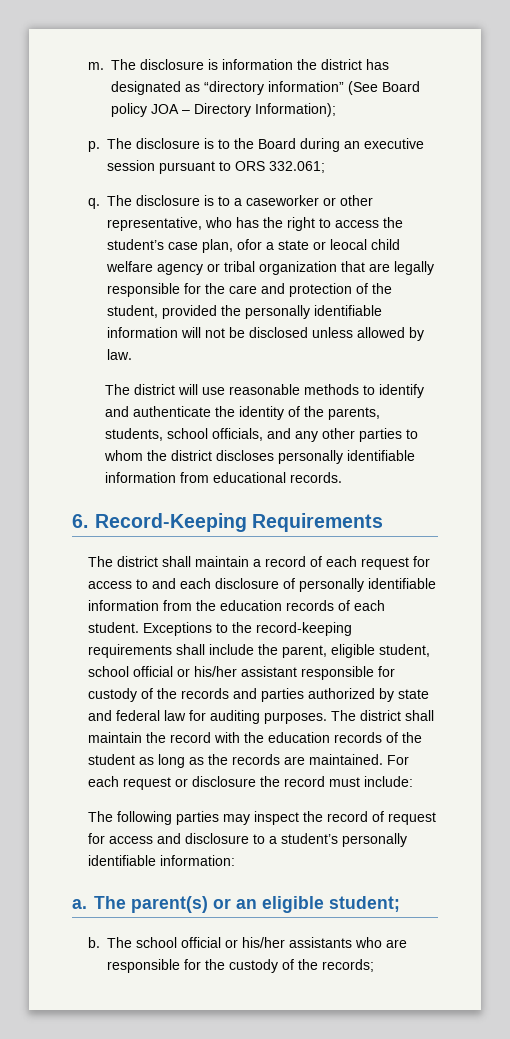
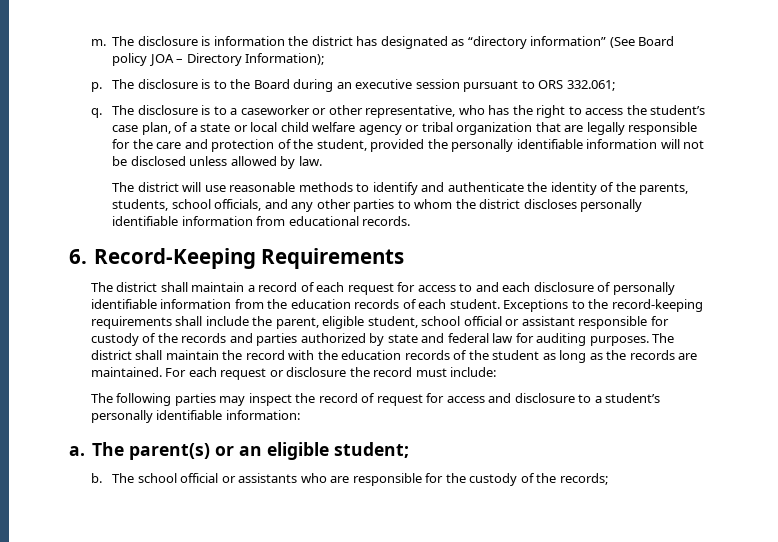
- The disclosure is to a caseworker or other representative, who has the right to access the student’s case plan, ofor a state or leocal child welfare agency or tribal organization that are legally responsible for the care and protection of the student, provided the personally identifiable information will not be disclosed unless allowed by law.
+ The disclosure is to a caseworker or other representative, who has the right to access the student’s case plan, of a state or local child welfare agency or tribal organization that are legally responsible for the care and protection of the student, provided the personally identifiable information will not be disclosed unless allowed by law.
- Exceptions to the record-keeping requirements shall include the parent, eligible student, school official or his/her assistant responsible for custody of the records and parties authorized by state and federal law for auditing purposes.
+ Exceptions to the record-keeping requirements shall include the parent, eligible student, school official or assistant responsible for custody of the records and parties authorized by state and federal law for auditing purposes.
- The school official or his/her assistants who are responsible for the custody of the records;
+ The school official or assistants who are responsible for the custody of the records;

